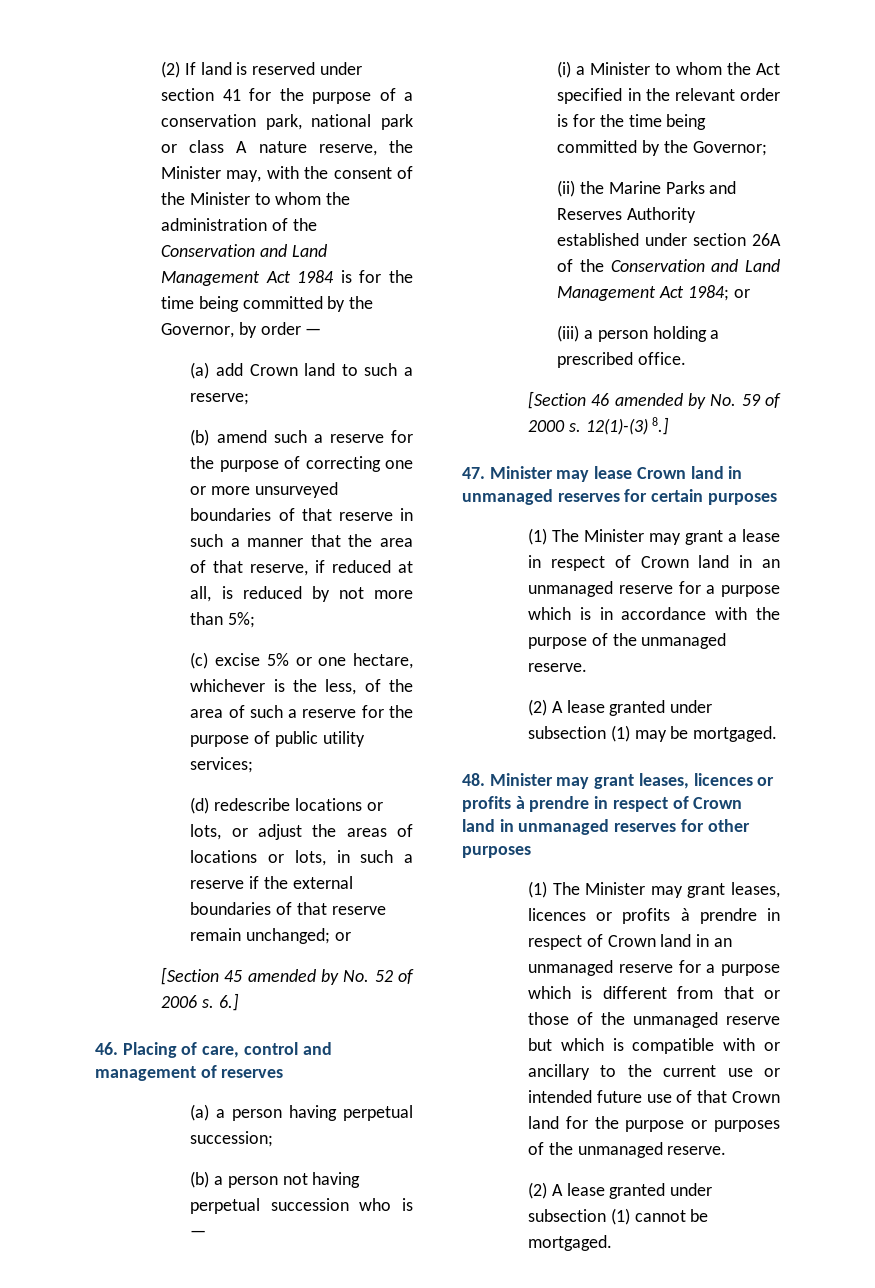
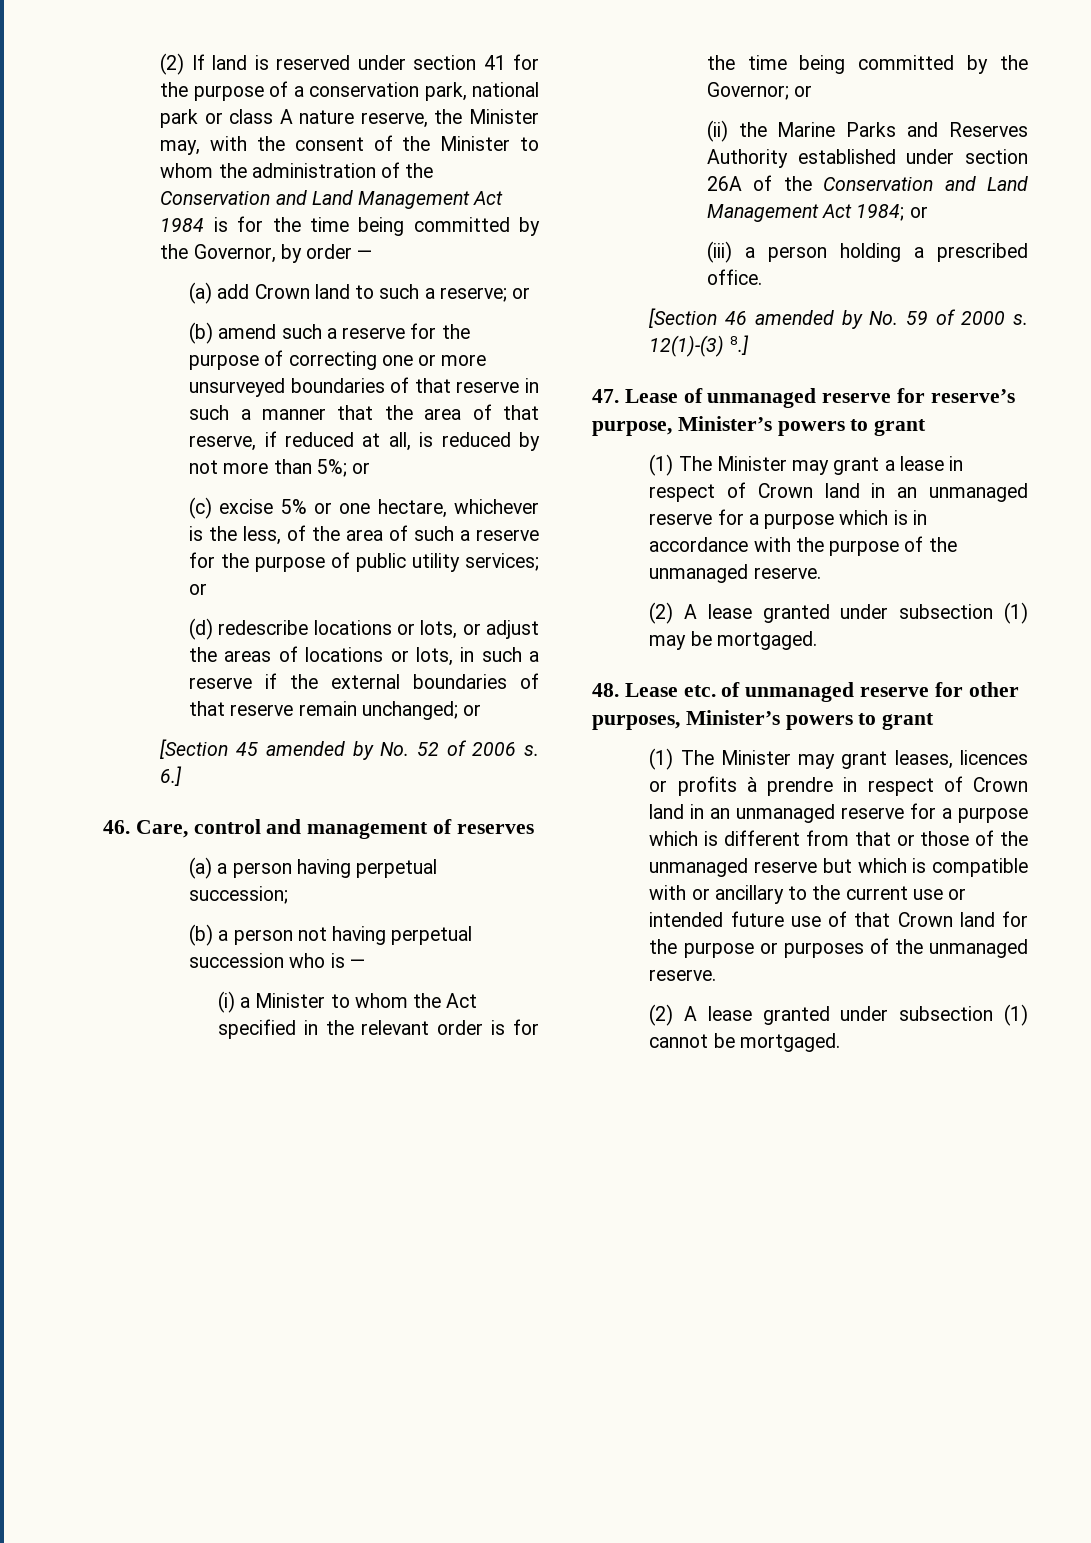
- (a) add Crown land to such a reserve;
+ (a) add Crown land to such a reserve; or
- (b) amend such a reserve for the purpose of correcting one or more unsurveyed boundaries of that reserve in such a manner that the area of that reserve, if reduced at all, is reduced by not more than 5%;
+ (b) amend such a reserve for the purpose of correcting one or more unsurveyed boundaries of that reserve in such a manner that the area of that reserve, if reduced at all, is reduced by not more than 5%; or
- (c) excise 5% or one hectare, whichever is the less, of the area of such a reserve for the purpose of public utility services;
+ (c) excise 5% or one hectare, whichever is the less, of the area of such a reserve for the purpose of public utility services; or
- 46. Placing of care, control and management of reserves
+ 46. Care, control and management of reserves
- (i) a Minister to whom the Act specified in the relevant order is for the time being committed by the Governor;
+ (i) a Minister to whom the Act specified in the relevant order is for the time being committed by the Governor; or
- 47. Minister may lease Crown land in unmanaged reserves for certain purposes
+ 47. Lease of unmanaged reserve for reserve’s purpose, Minister’s powers to grant
- 48. Minister may grant leases, licences or profits à prendre in respect of Crown land in unmanaged reserves for other purposes
+ 48. Lease etc. of unmanaged reserve for other purposes, Minister’s powers to grant

